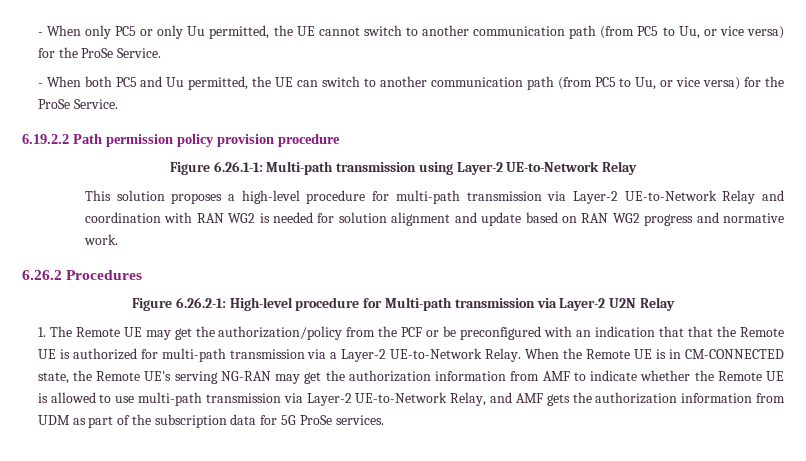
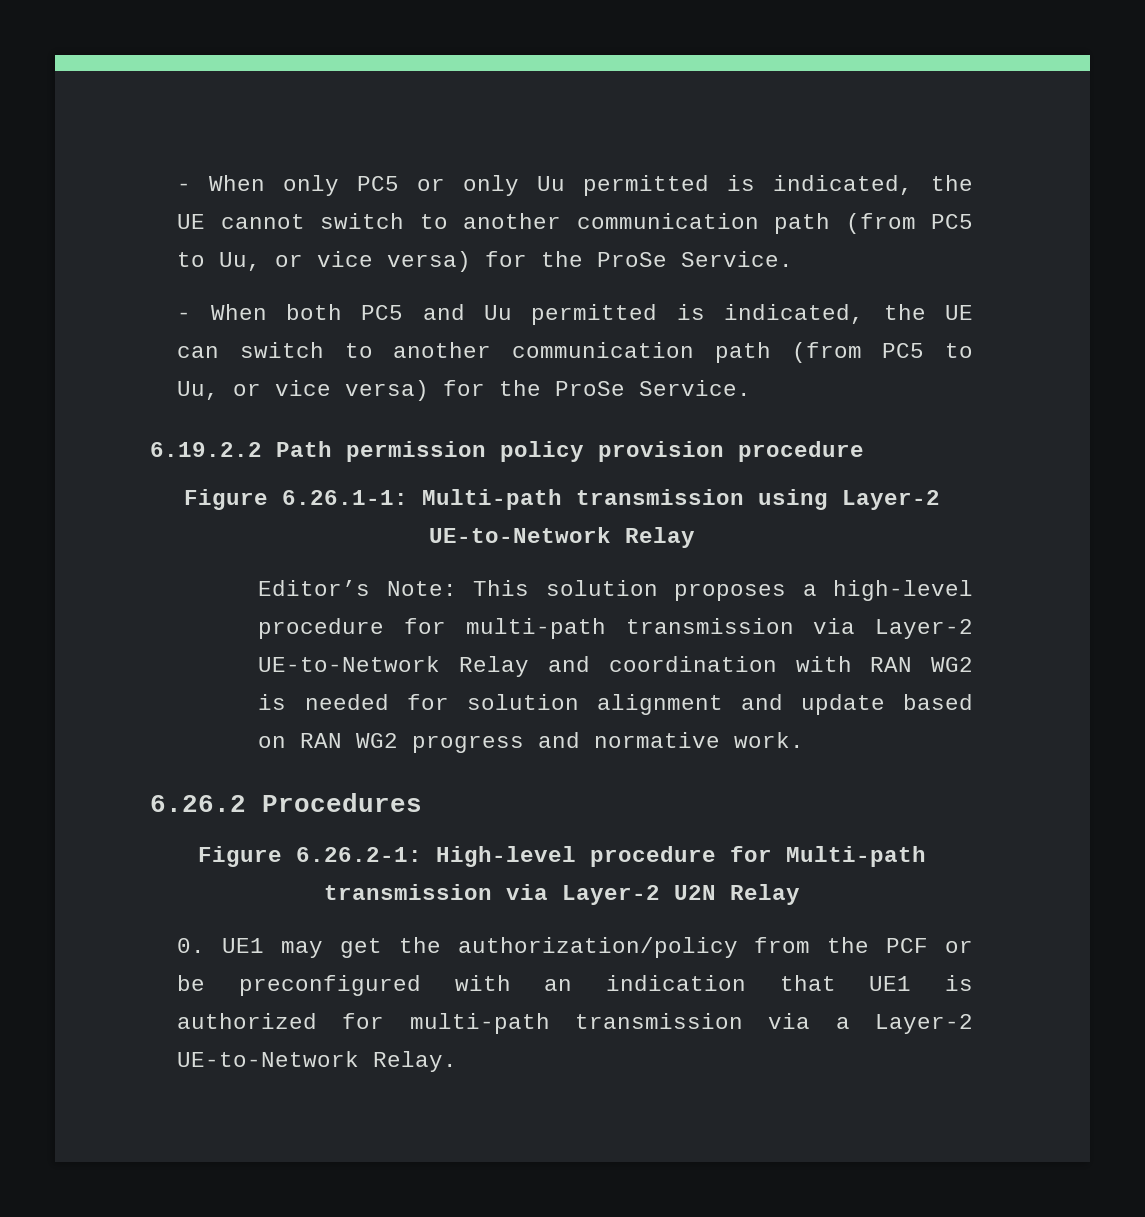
- - When only PC5 or only Uu permitted, the UE cannot switch to another communication path (from PC5 to Uu, or vice versa) for the ProSe Service.
+ - When only PC5 or only Uu permitted is indicated, the UE cannot switch to another communication path (from PC5 to Uu, or vice versa) for the ProSe Service.
- - When both PC5 and Uu permitted, the UE can switch to another communication path (from PC5 to Uu, or vice versa) for the ProSe Service.
+ - When both PC5 and Uu permitted is indicated, the UE can switch to another communication path (from PC5 to Uu, or vice versa) for the ProSe Service.
- This solution proposes a high-level procedure for multi-path transmission via Layer-2 UE-to-Network Relay and coordination with RAN WG2 is needed for solution alignment and update based on RAN WG2 progress and normative work.
+ Editor’s Note: This solution proposes a high-level procedure for multi-path transmission via Layer-2 UE-to-Network Relay and coordination with RAN WG2 is needed for solution alignment and update based on RAN WG2 progress and normative work.
- 1. The Remote UE may get the authorization/policy from the PCF or be preconfigured with an indication that that the Remote UE is authorized for multi-path transmission via a Layer-2 UE-to-Network Relay. When the Remote UE is in CM-CONNECTED state, the Remote UE's serving NG-RAN may get the authorization information from AMF to indicate whether the Remote UE is allowed to use multi-path transmission via Layer-2 UE-to-Network Relay, and AMF gets the authorization information from UDM as part of the subscription data for 5G ProSe services.
+ 0. UE1 may get the authorization/policy from the PCF or be preconfigured with an indication that UE1 is authorized for multi-path transmission via a Layer-2 UE-to-Network Relay.

